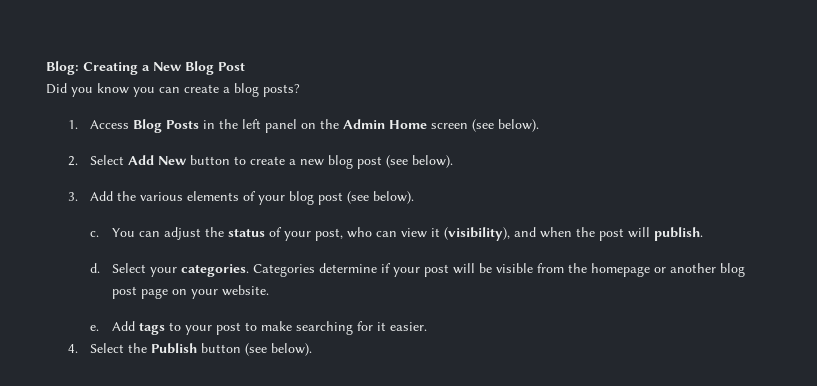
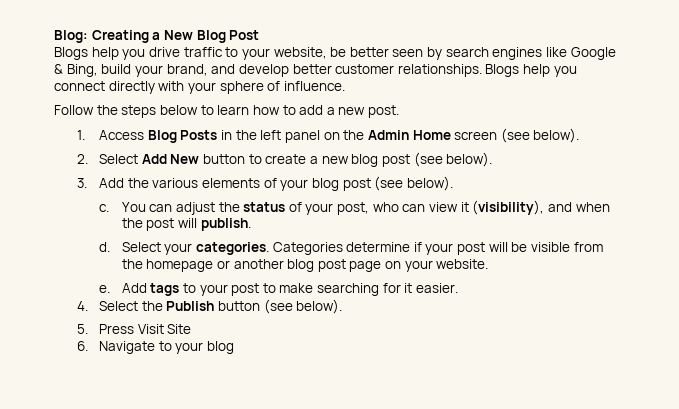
- Did you know you can create a blog posts?
+ Blogs help you drive traffic to your website, be better seen by search engines like Google & Bing, build your brand, and develop better customer relationships. Blogs help you connect directly with your sphere of influence.
+ Follow the steps below to learn how to add a new post.
+ 5. Press Visit Site
+ 6. Navigate to your blog

